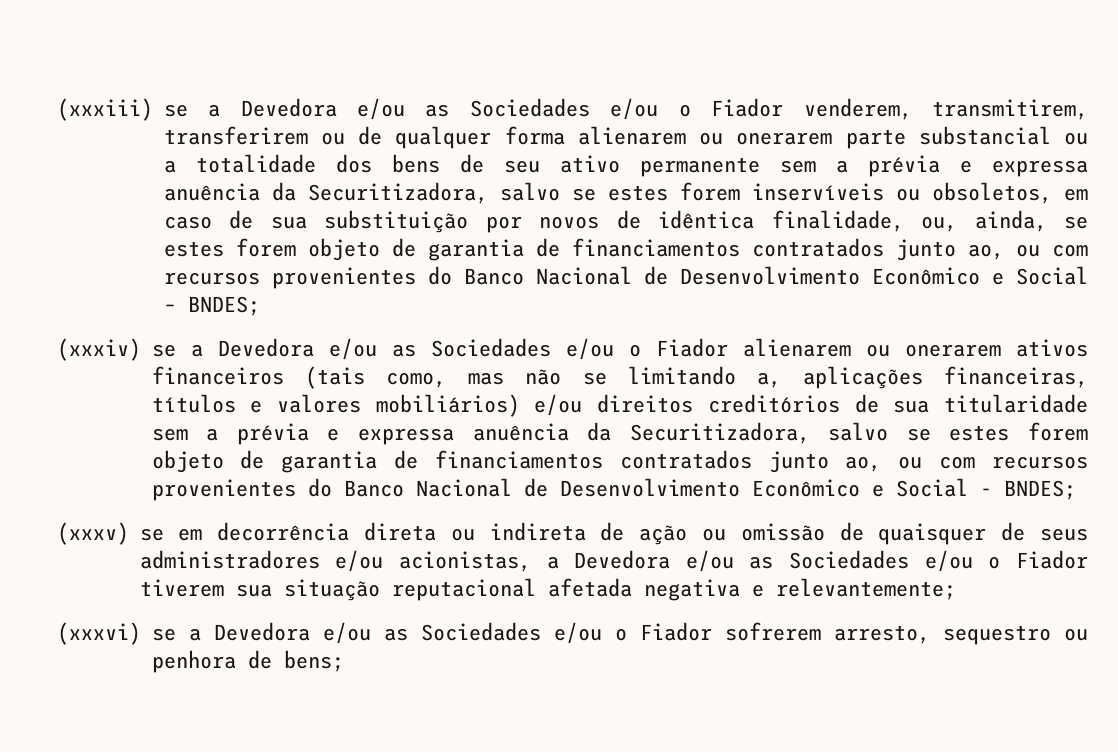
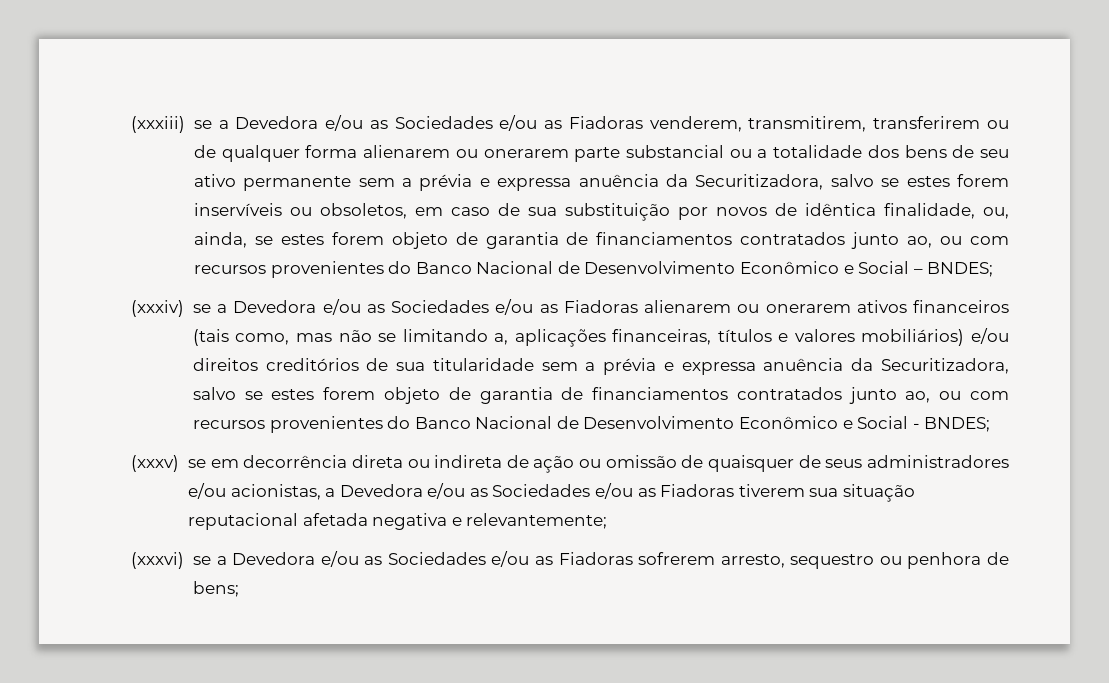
- (xxxiii) se a Devedora e/ou as Sociedades e/ou o Fiador venderem, transmitirem, transferirem ou de qualquer forma alienarem ou onerarem parte substancial ou a totalidade dos bens de seu ativo permanente sem a prévia e expressa anuência da Securitizadora, salvo se estes forem inservíveis ou obsoletos, em caso de sua substituição por novos de idêntica finalidade, ou, ainda, se estes forem objeto de garantia de financiamentos contratados junto ao, ou com recursos provenientes do Banco Nacional de Desenvolvimento Econômico e Social – BNDES;
+ (xxxiii) se a Devedora e/ou as Sociedades e/ou as Fiadoras venderem, transmitirem, transferirem ou de qualquer forma alienarem ou onerarem parte substancial ou a totalidade dos bens de seu ativo permanente sem a prévia e expressa anuência da Securitizadora, salvo se estes forem inservíveis ou obsoletos, em caso de sua substituição por novos de idêntica finalidade, ou, ainda, se estes forem objeto de garantia de financiamentos contratados junto ao, ou com recursos provenientes do Banco Nacional de Desenvolvimento Econômico e Social – BNDES;
- (xxxiv) se a Devedora e/ou as Sociedades e/ou o Fiador alienarem ou onerarem ativos financeiros (tais como, mas não se limitando a, aplicações financeiras, títulos e valores mobiliários) e/ou direitos creditórios de sua titularidade sem a prévia e expressa anuência da Securitizadora, salvo se estes forem objeto de garantia de financiamentos contratados junto ao, ou com recursos provenientes do Banco Nacional de Desenvolvimento Econômico e Social - BNDES;
+ (xxxiv) se a Devedora e/ou as Sociedades e/ou as Fiadoras alienarem ou onerarem ativos financeiros (tais como, mas não se limitando a, aplicações financeiras, títulos e valores mobiliários) e/ou direitos creditórios de sua titularidade sem a prévia e expressa anuência da Securitizadora, salvo se estes forem objeto de garantia de financiamentos contratados junto ao, ou com recursos provenientes do Banco Nacional de Desenvolvimento Econômico e Social - BNDES;
- (xxxv) se em decorrência direta ou indireta de ação ou omissão de quaisquer de seus administradores e/ou acionistas, a Devedora e/ou as Sociedades e/ou o Fiador tiverem sua situação reputacional afetada negativa e relevantemente;
+ (xxxv) se em decorrência direta ou indireta de ação ou omissão de quaisquer de seus administradores e/ou acionistas, a Devedora e/ou as Sociedades e/ou as Fiadoras tiverem sua situação reputacional afetada negativa e relevantemente;
- (xxxvi) se a Devedora e/ou as Sociedades e/ou o Fiador sofrerem arresto, sequestro ou penhora de bens;
+ (xxxvi) se a Devedora e/ou as Sociedades e/ou as Fiadoras sofrerem arresto, sequestro ou penhora de bens;

